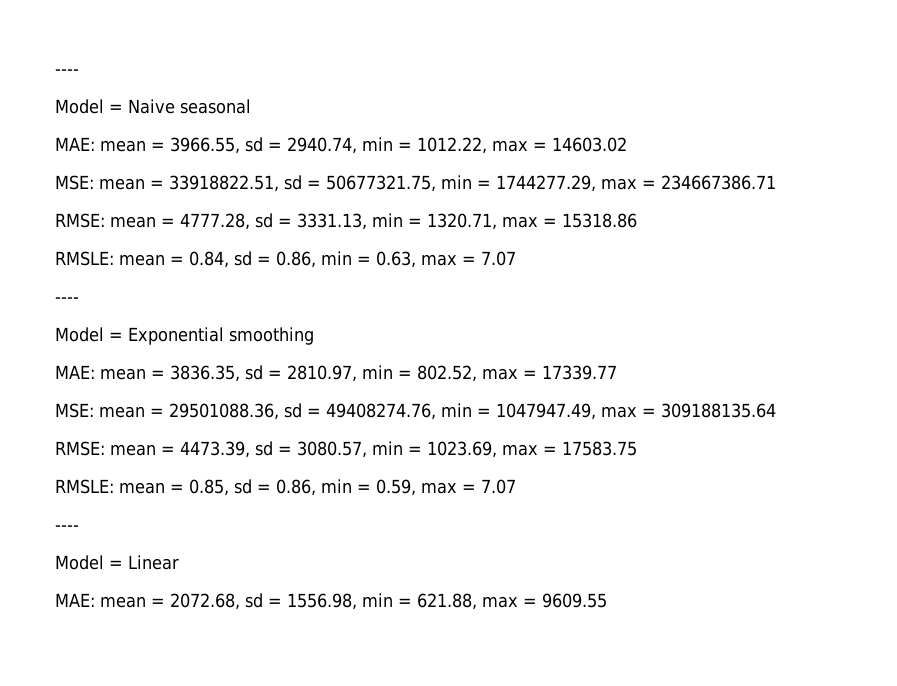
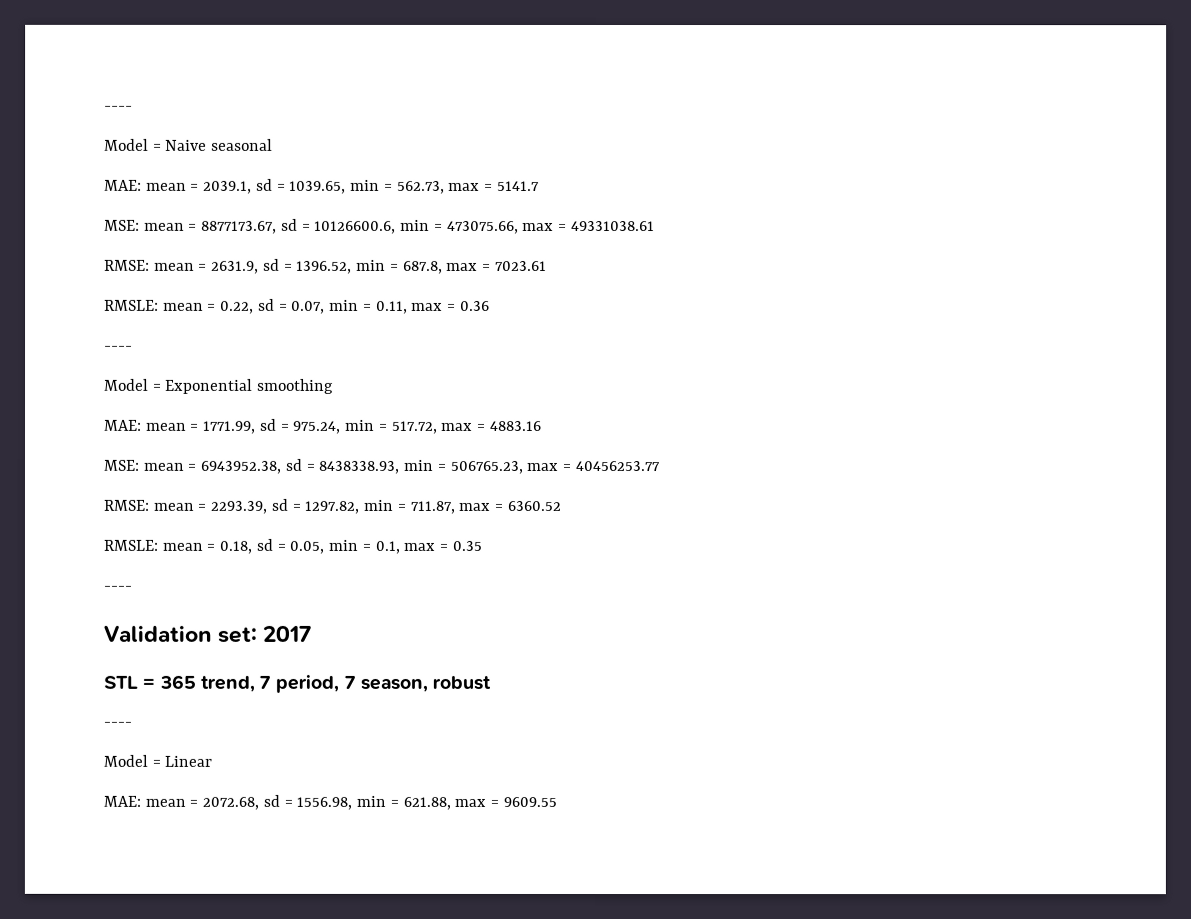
- MAE: mean = 3966.55, sd = 2940.74, min = 1012.22, max = 14603.02
- MSE: mean = 33918822.51, sd = 50677321.75, min = 1744277.29, max = 234667386.71
- RMSE: mean = 4777.28, sd = 3331.13, min = 1320.71, max = 15318.86
- RMSLE: mean = 0.84, sd = 0.86, min = 0.63, max = 7.07
+ MAE: mean = 2039.1, sd = 1039.65, min = 562.73, max = 5141.7
+ MSE: mean = 8877173.67, sd = 10126600.6, min = 473075.66, max = 49331038.61
+ RMSE: mean = 2631.9, sd = 1396.52, min = 687.8, max = 7023.61
+ RMSLE: mean = 0.22, sd = 0.07, min = 0.11, max = 0.36
- MAE: mean = 3836.35, sd = 2810.97, min = 802.52, max = 17339.77
- MSE: mean = 29501088.36, sd = 49408274.76, min = 1047947.49, max = 309188135.64
- RMSE: mean = 4473.39, sd = 3080.57, min = 1023.69, max = 17583.75
- RMSLE: mean = 0.85, sd = 0.86, min = 0.59, max = 7.07
+ MAE: mean = 1771.99, sd = 975.24, min = 517.72, max = 4883.16
+ MSE: mean = 6943952.38, sd = 8438338.93, min = 506765.23, max = 40456253.77
+ RMSE: mean = 2293.39, sd = 1297.82, min = 711.87, max = 6360.52
+ RMSLE: mean = 0.18, sd = 0.05, min = 0.1, max = 0.35
+ ----
+ Validation set: 2017
+ STL = 365 trend, 7 period, 7 season, robust

